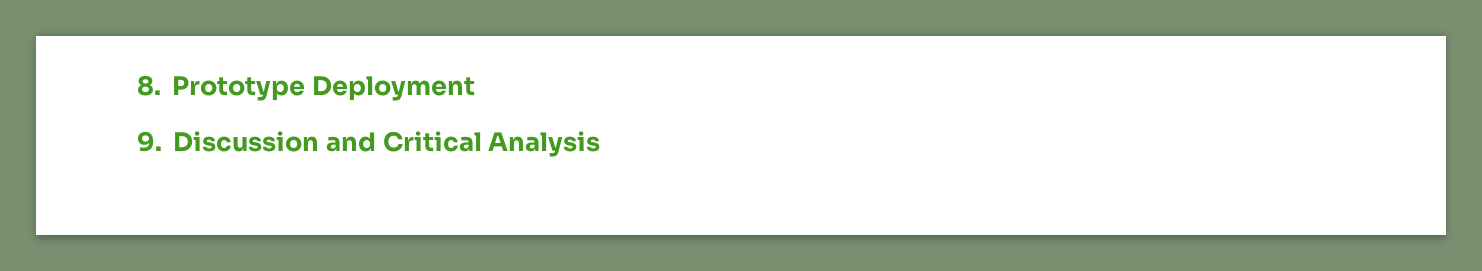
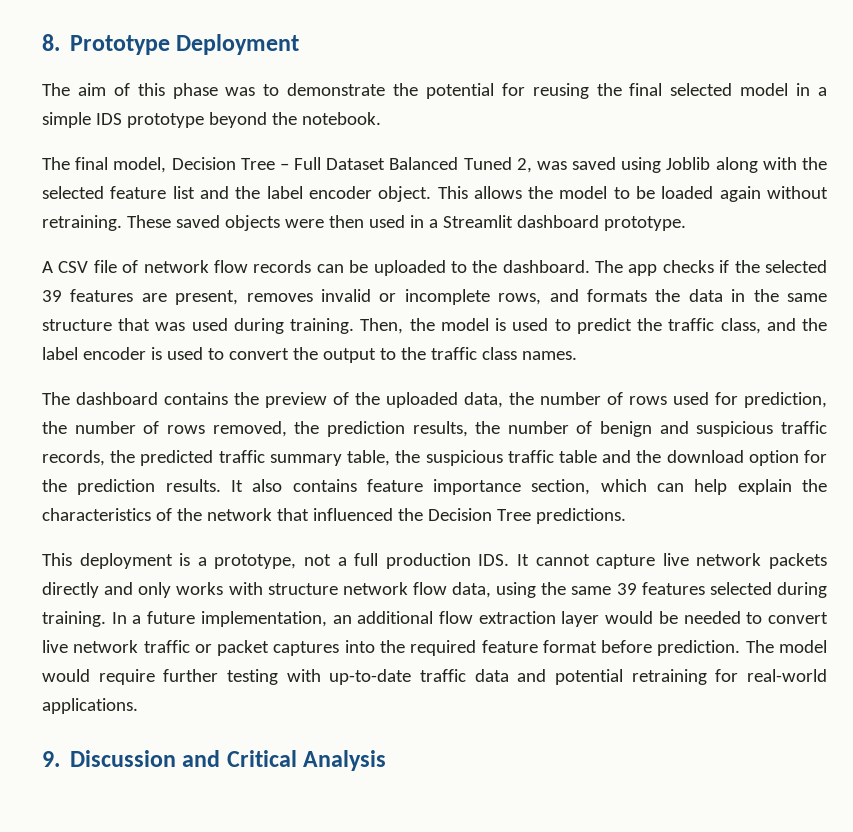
+ The aim of this phase was to demonstrate the potential for reusing the final selected model in a simple IDS prototype beyond the notebook.
+ The final model, Decision Tree – Full Dataset Balanced Tuned 2, was saved using Joblib along with the selected feature list and the label encoder object. This allows the model to be loaded again without retraining. These saved objects were then used in a Streamlit dashboard prototype.
+ A CSV file of network flow records can be uploaded to the dashboard. The app checks if the selected 39 features are present, removes invalid or incomplete rows, and formats the data in the same structure that was used during training. Then, the model is used to predict the traffic class, and the label encoder is used to convert the output to the traffic class names.
+ The dashboard contains the preview of the uploaded data, the number of rows used for prediction, the number of rows removed, the prediction results, the number of benign and suspicious traffic records, the predicted traffic summary table, the suspicious traffic table and the download option for the prediction results. It also contains feature importance section, which can help explain the characteristics of the network that influenced the Decision Tree predictions.
+ This deployment is a prototype, not a full production IDS. It cannot capture live network packets directly and only works with structure network flow data, using the same 39 features selected during training. In a future implementation, an additional flow extraction layer would be needed to convert live network traffic or packet captures into the required feature format before prediction. The model would require further testing with up-to-date traffic data and potential retraining for real-world applications.

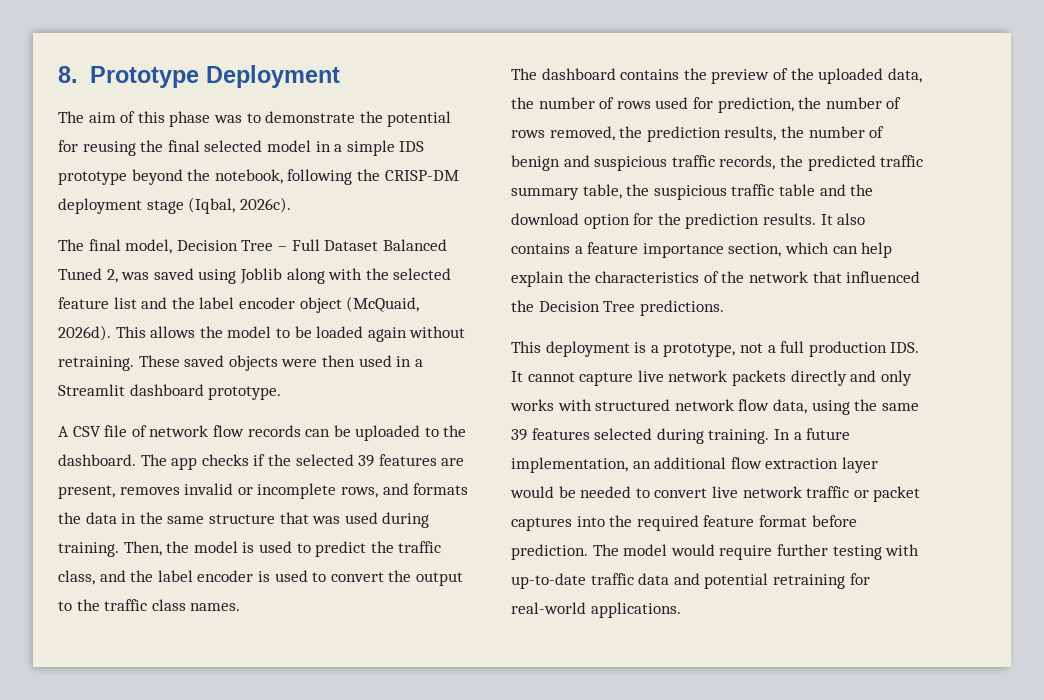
- The aim of this phase was to demonstrate the potential for reusing the final selected model in a simple IDS prototype beyond the notebook.
+ The aim of this phase was to demonstrate the potential for reusing the final selected model in a simple IDS prototype beyond the notebook, following the CRISP-DM deployment stage (Iqbal, 2026c).
- The final model, Decision Tree – Full Dataset Balanced Tuned 2, was saved using Joblib along with the selected feature list and the label encoder object.
+ The final model, Decision Tree – Full Dataset Balanced Tuned 2, was saved using Joblib along with the selected feature list and the label encoder object (McQuaid, 2026d).
- It also contains feature importance section, which can help explain the characteristics of the network that influenced the Decision Tree predictions.
+ It also contains a feature importance section, which can help explain the characteristics of the network that influenced the Decision Tree predictions.
- This deployment is a prototype, not a full production IDS. It cannot capture live network packets directly and only works with structure network flow data, using the same 39 features selected during training.
+ This deployment is a prototype, not a full production IDS. It cannot capture live network packets directly and only works with structured network flow data, using the same 39 features selected during training.
- 9. Discussion and Critical Analysis

